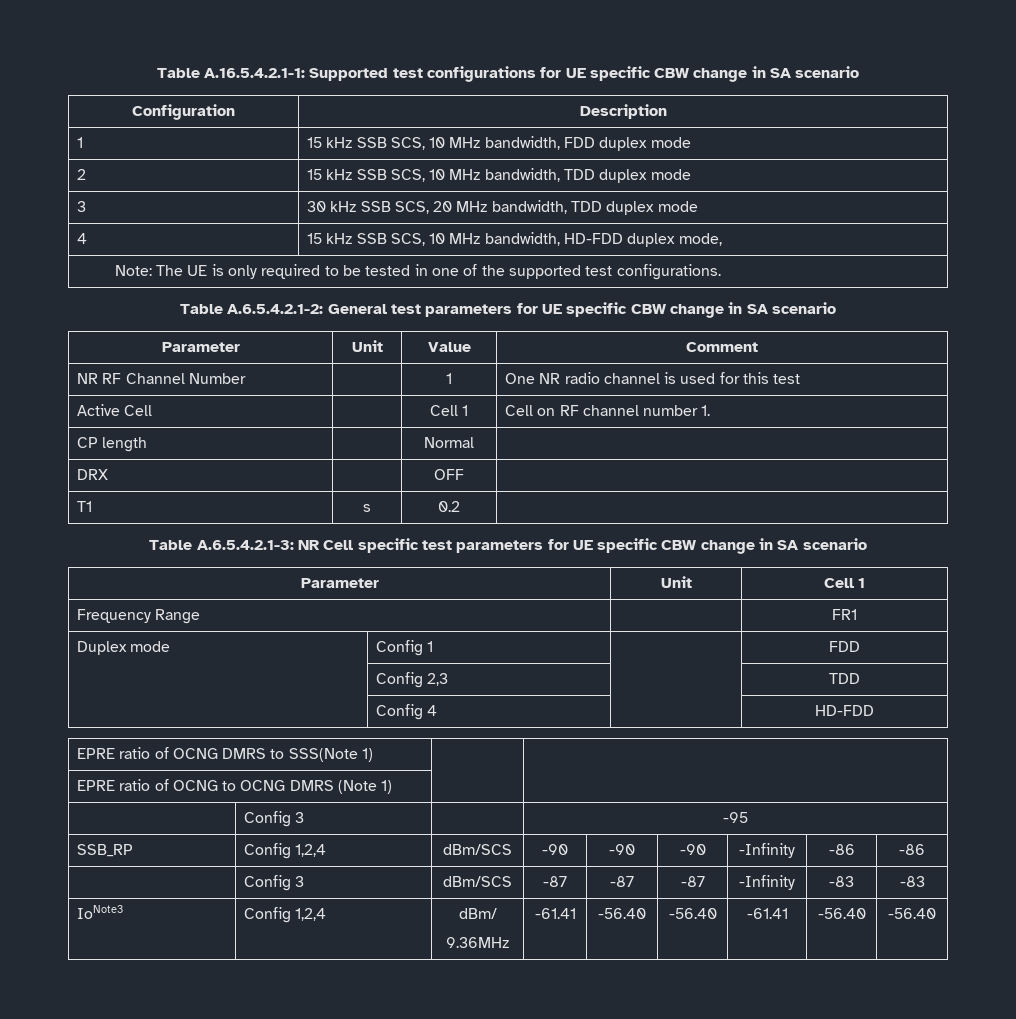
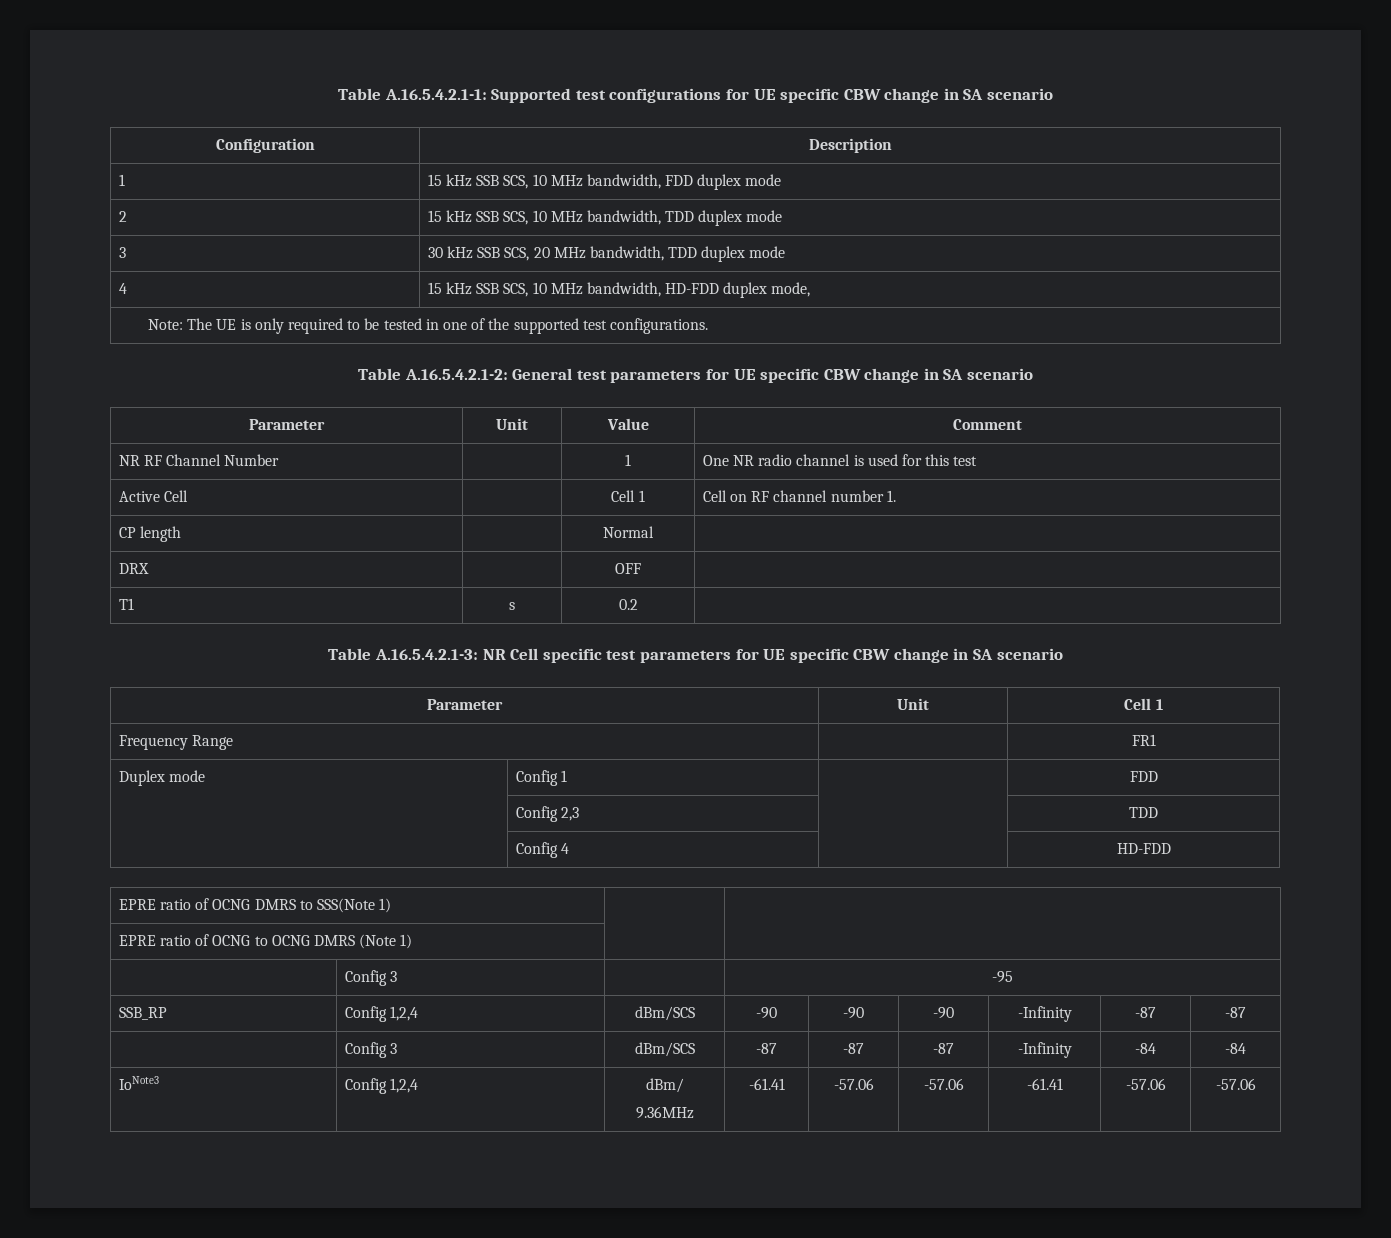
- Table A.6.5.4.2.1-2: General test parameters for UE specific CBW change in SA scenario
+ Table A.16.5.4.2.1-2: General test parameters for UE specific CBW change in SA scenario
- Table A.6.5.4.2.1-3: NR Cell specific test parameters for UE specific CBW change in SA scenario
+ Table A.16.5.4.2.1-3: NR Cell specific test parameters for UE specific CBW change in SA scenario
- SSB_RP | Config 1,2,4 | dBm/SCS | -90 | -90 | -90 | -Infinity | -86 | -86
+ SSB_RP | Config 1,2,4 | dBm/SCS | -90 | -90 | -90 | -Infinity | -87 | -87
- | Config 3 | dBm/SCS | -87 | -87 | -87 | -Infinity | -83 | -83
+ | Config 3 | dBm/SCS | -87 | -87 | -87 | -Infinity | -84 | -84
  IoNote3 | Config 1,2,4 | dBm/
- 9.36MHz | -61.41 | -56.40 | -56.40 | -61.41 | -56.40 | -56.40
+ 9.36MHz | -61.41 | -57.06 | -57.06 | -61.41 | -57.06 | -57.06

